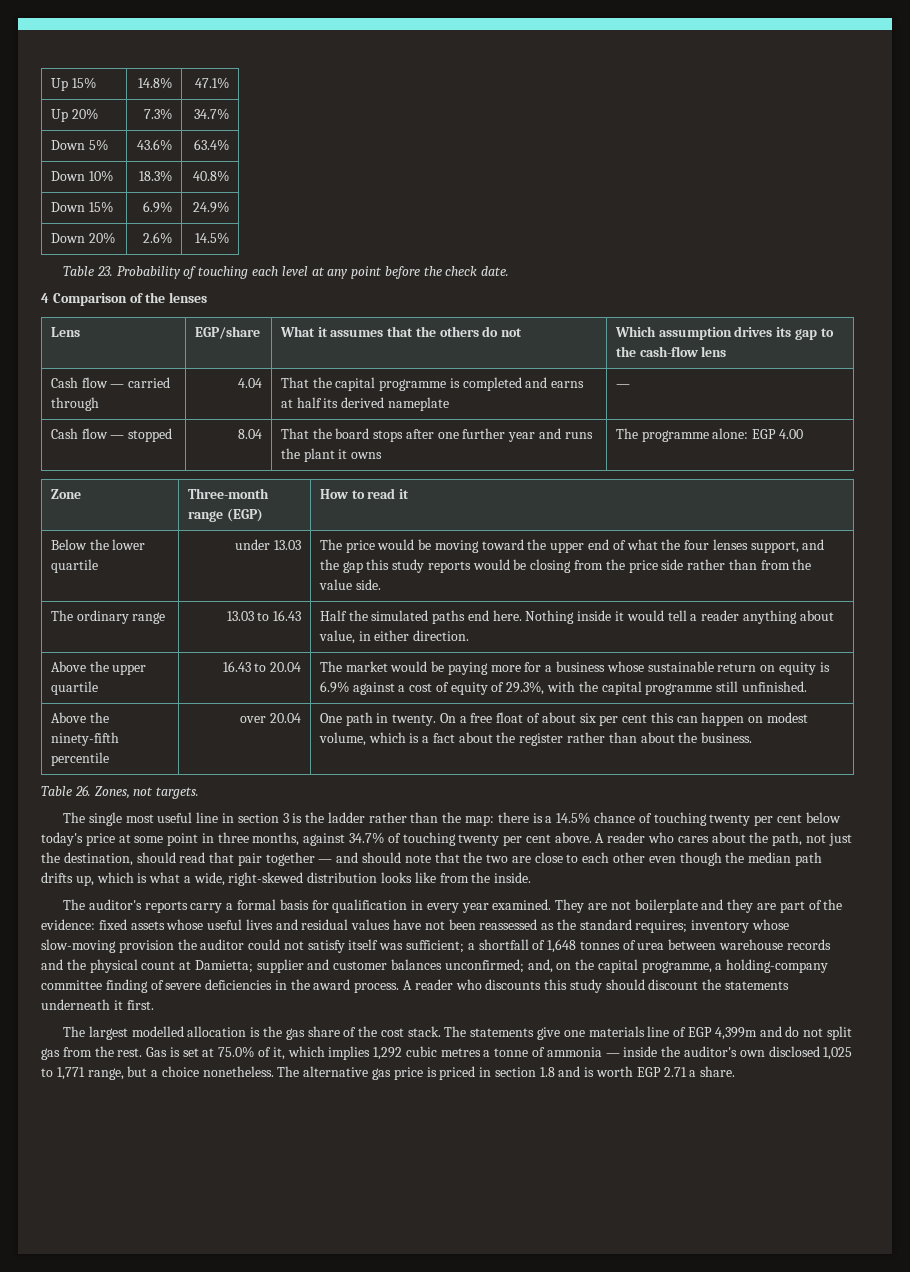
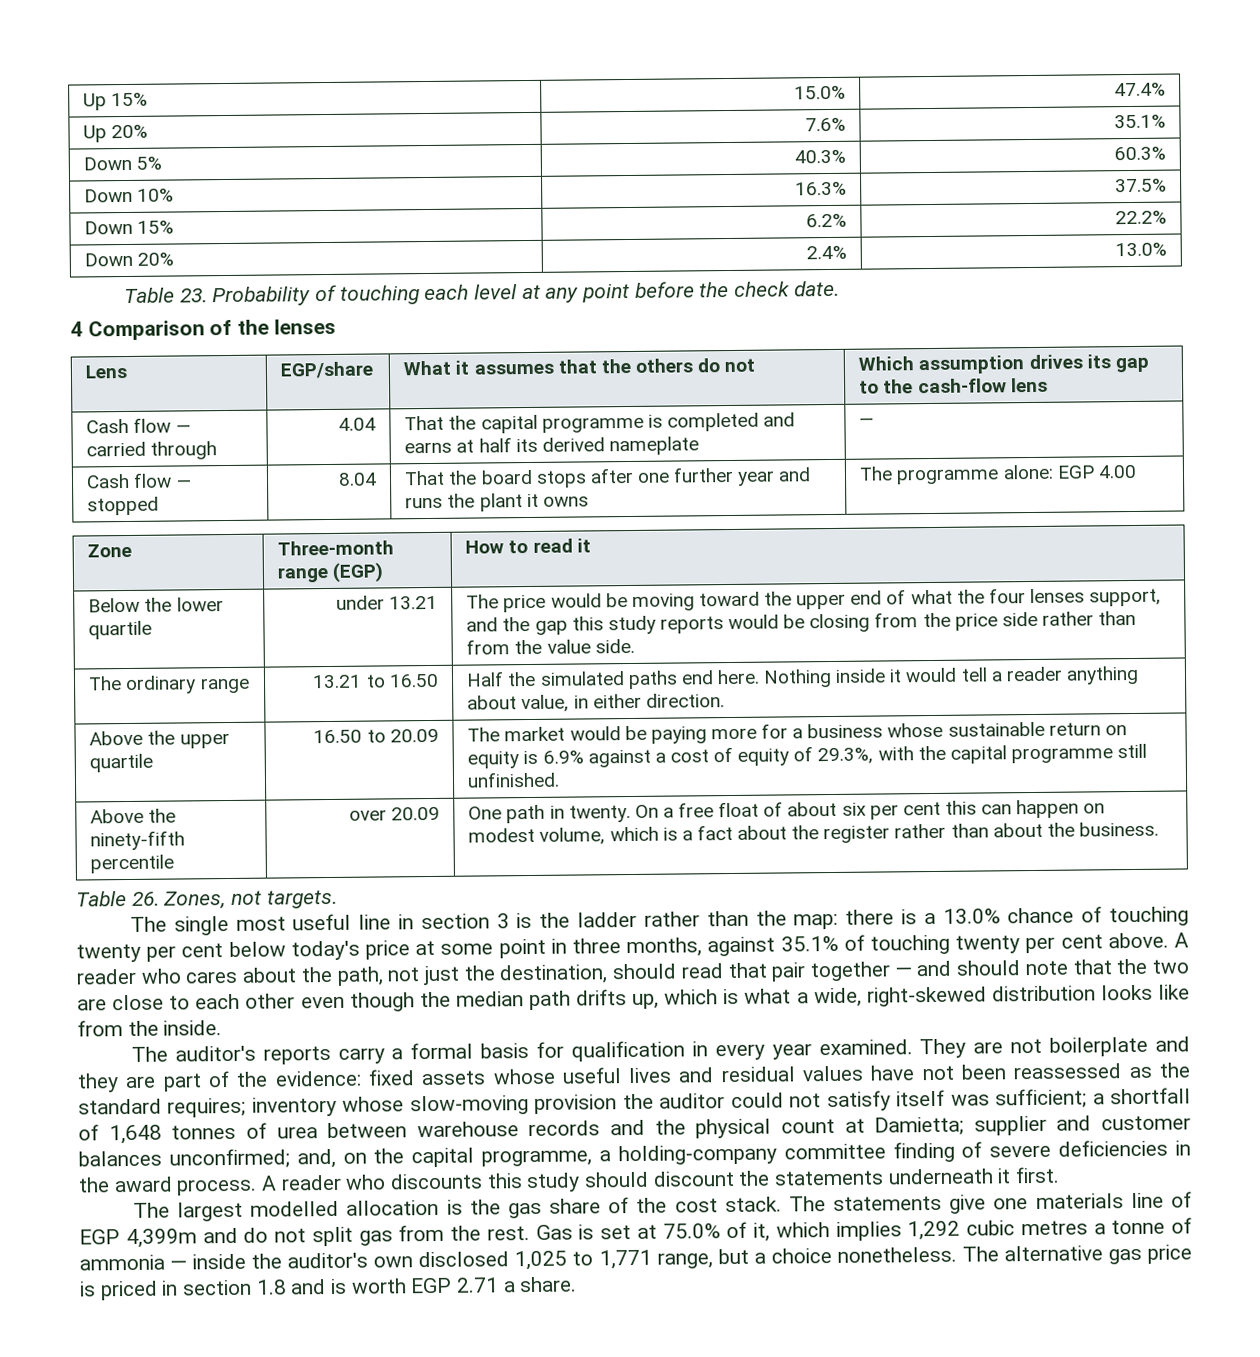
- Up 15% | 14.8% | 47.1%
+ Up 15% | 15.0% | 47.4%
- Up 20% | 7.3% | 34.7%
+ Up 20% | 7.6% | 35.1%
- Down 5% | 43.6% | 63.4%
+ Down 5% | 40.3% | 60.3%
- Down 10% | 18.3% | 40.8%
+ Down 10% | 16.3% | 37.5%
- Down 15% | 6.9% | 24.9%
+ Down 15% | 6.2% | 22.2%
- Down 20% | 2.6% | 14.5%
+ Down 20% | 2.4% | 13.0%
- Below the lower quartile | under 13.03 | The price would be moving toward the upper end of what the four lenses support, and the gap this study reports would be closing from the price side rather than from the value side.
+ Below the lower quartile | under 13.21 | The price would be moving toward the upper end of what the four lenses support, and the gap this study reports would be closing from the price side rather than from the value side.
- The ordinary range | 13.03 to 16.43 | Half the simulated paths end here. Nothing inside it would tell a reader anything about value, in either direction.
+ The ordinary range | 13.21 to 16.50 | Half the simulated paths end here. Nothing inside it would tell a reader anything about value, in either direction.
- Above the upper quartile | 16.43 to 20.04 | The market would be paying more for a business whose sustainable return on equity is 6.9% against a cost of equity of 29.3%, with the capital programme still unfinished.
+ Above the upper quartile | 16.50 to 20.09 | The market would be paying more for a business whose sustainable return on equity is 6.9% against a cost of equity of 29.3%, with the capital programme still unfinished.
- Above the ninety-fifth percentile | over 20.04 | One path in twenty. On a free float of about six per cent this can happen on modest volume, which is a fact about the register rather than about the business.
+ Above the ninety-fifth percentile | over 20.09 | One path in twenty. On a free float of about six per cent this can happen on modest volume, which is a fact about the register rather than about the business.
- The single most useful line in section 3 is the ladder rather than the map: there is a 14.5% chance of touching twenty per cent below today's price at some point in three months, against 34.7% of touching twenty per cent above.
+ The single most useful line in section 3 is the ladder rather than the map: there is a 13.0% chance of touching twenty per cent below today's price at some point in three months, against 35.1% of touching twenty per cent above.

